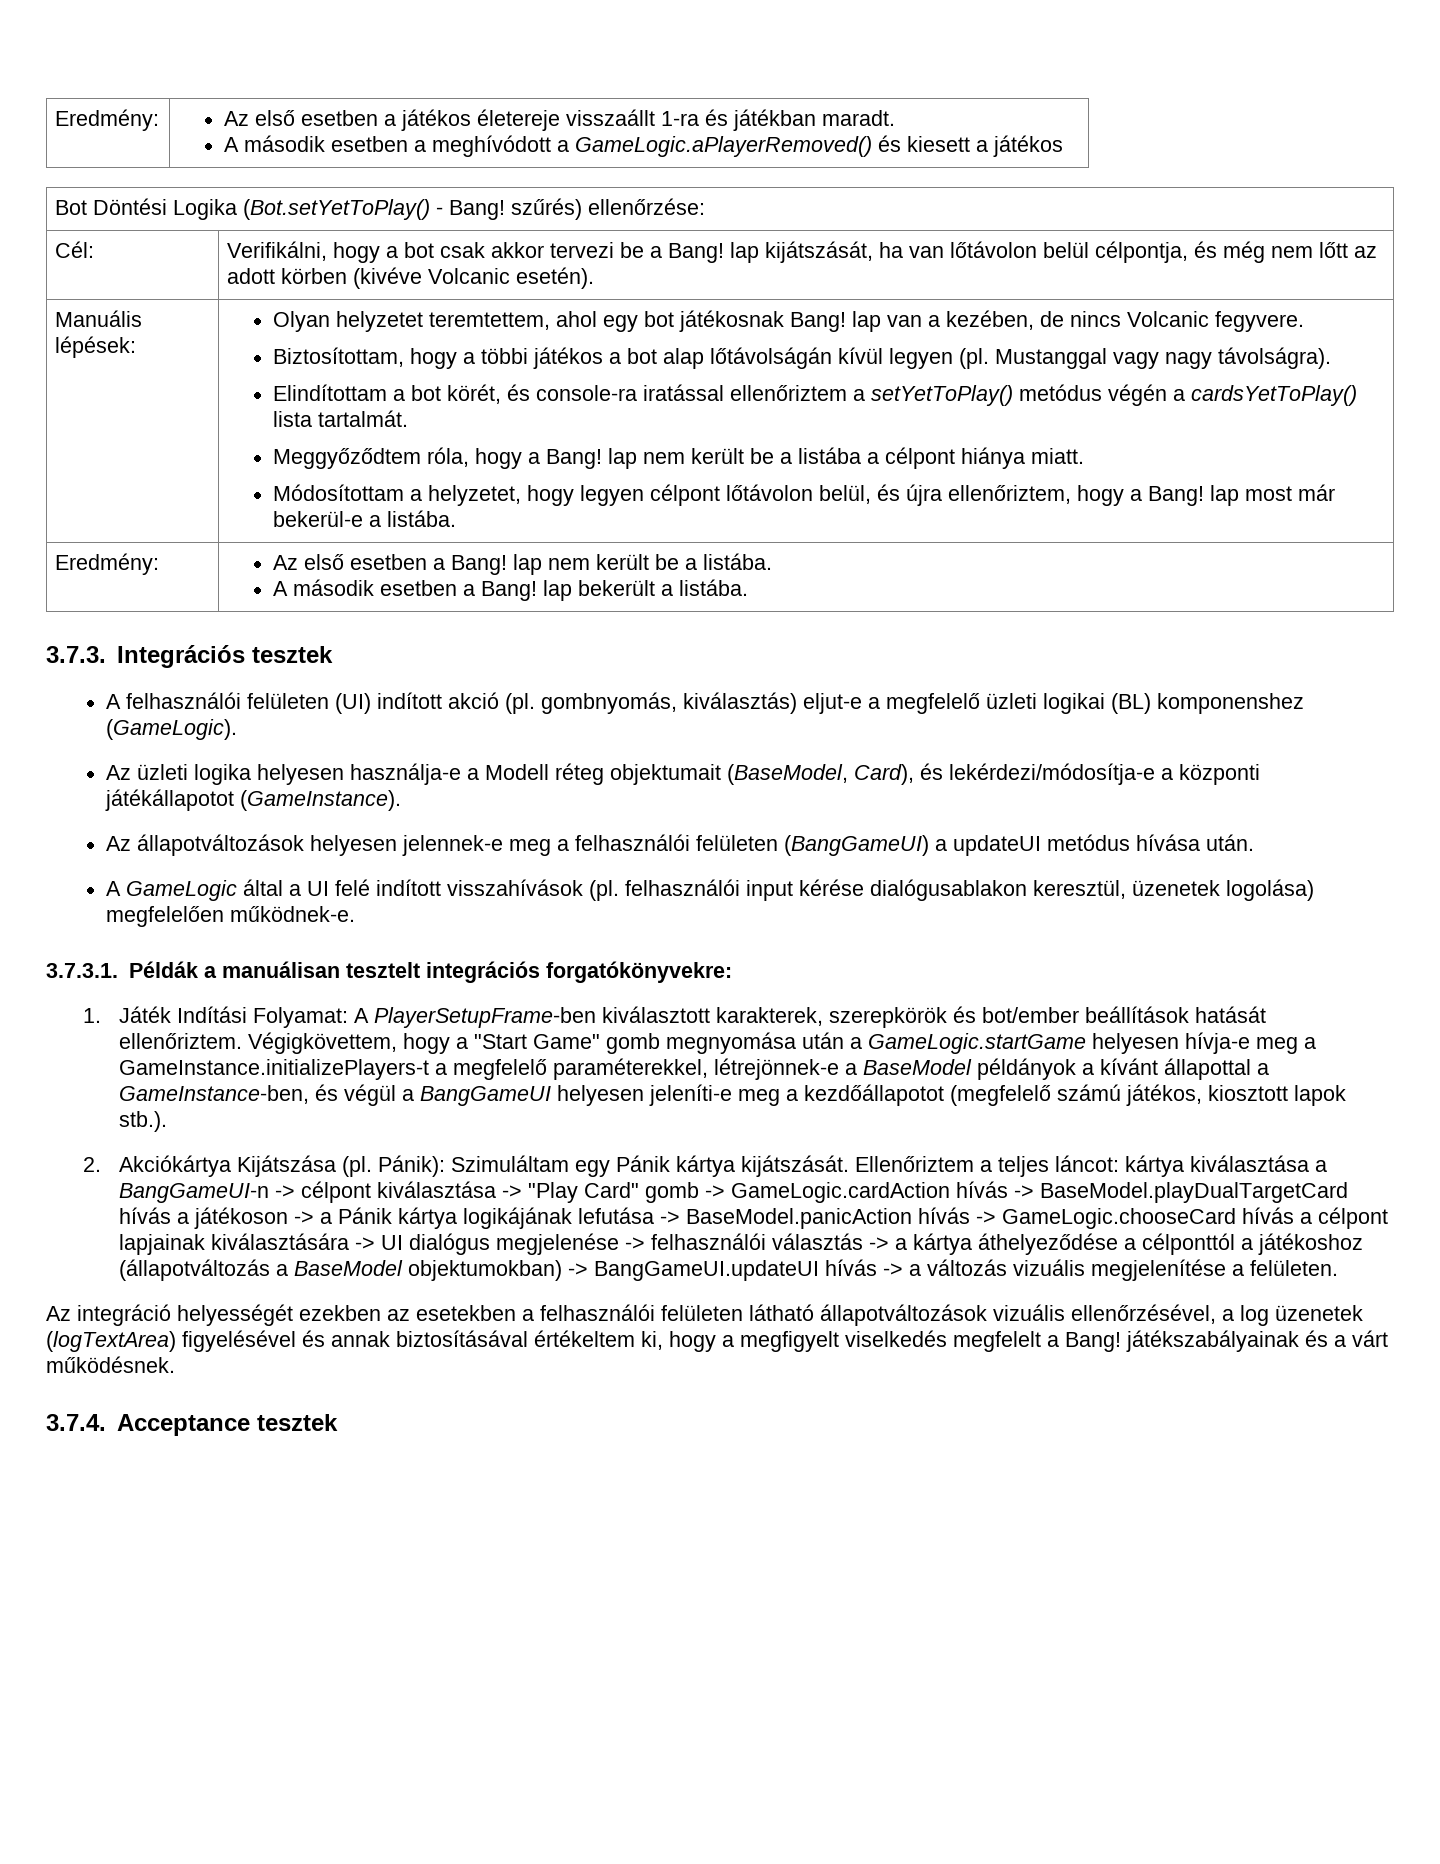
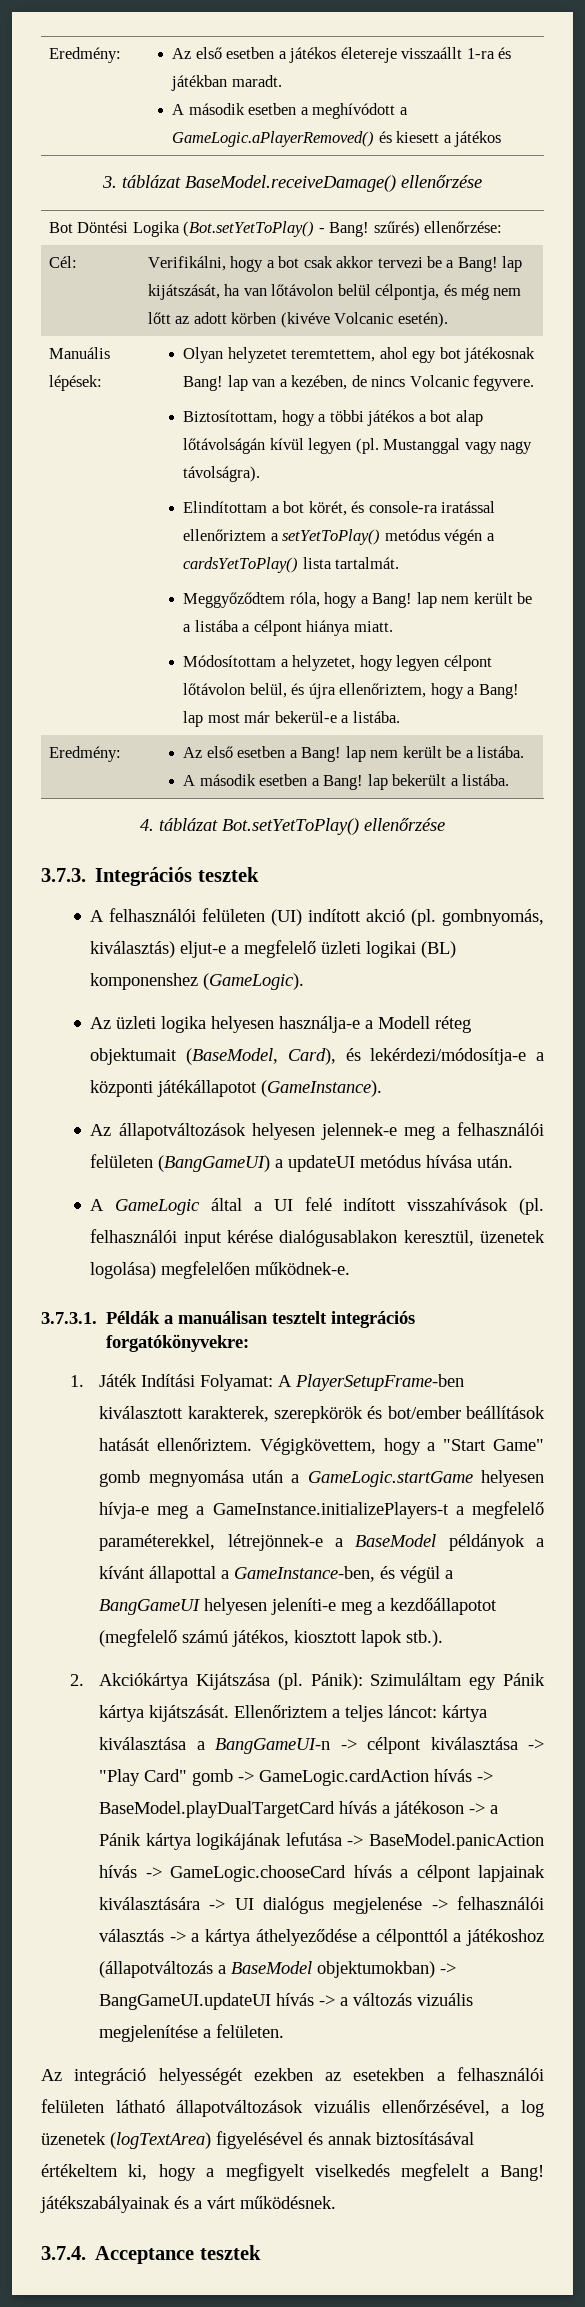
+ 3. táblázat BaseModel.receiveDamage() ellenőrzése
+ 4. táblázat Bot.setYetToPlay() ellenőrzése

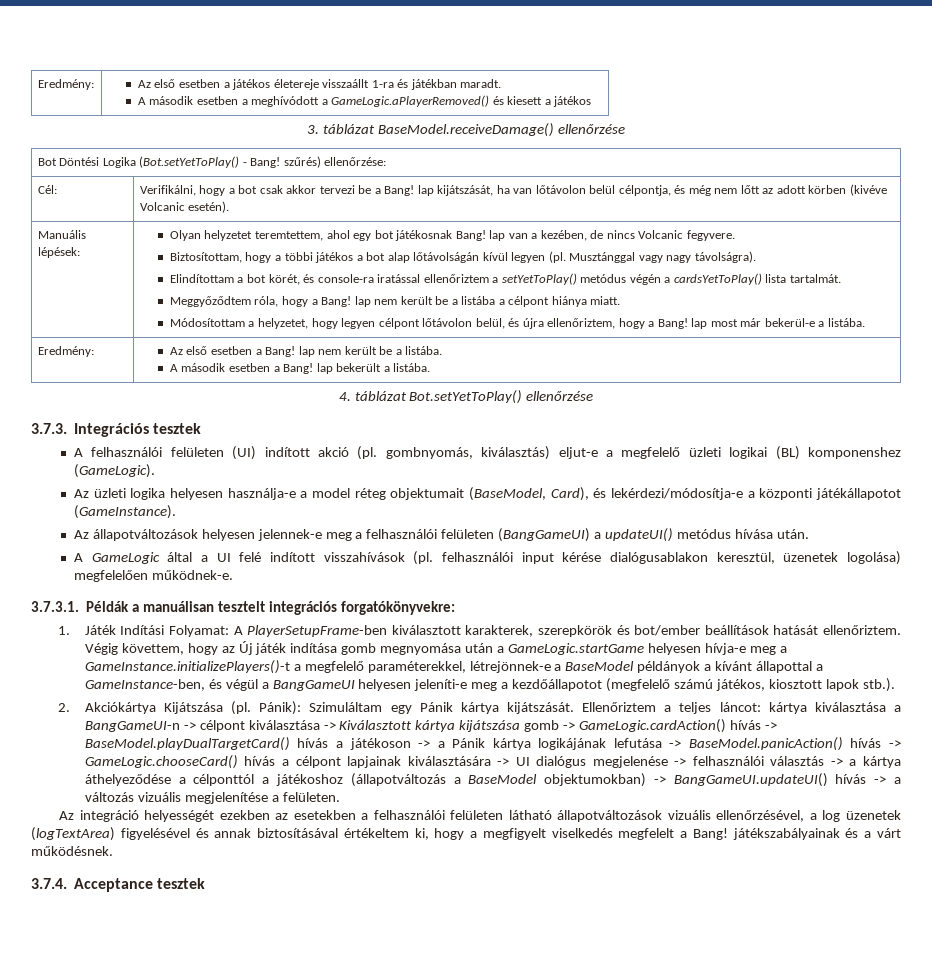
- Mustanggal vagy nagy távolságra).
+ Musztánggal vagy nagy távolságra).
- Az üzleti logika helyesen használja-e a Modell réteg objektumait (BaseModel, Card), és lekérdezi/módosítja-e a központi játékállapotot (GameInstance).
+ Az üzleti logika helyesen használja-e a model réteg objektumait (BaseModel, Card), és lekérdezi/módosítja-e a központi játékállapotot (GameInstance).
- Az állapotváltozások helyesen jelennek-e meg a felhasználói felületen (BangGameUI) a updateUI metódus hívása után.
+ Az állapotváltozások helyesen jelennek-e meg a felhasználói felületen (BangGameUI) a updateUI() metódus hívása után.
- Végigkövettem, hogy a "Start Game" gomb megnyomása után a GameLogic.startGame helyesen hívja-e meg a GameInstance.initializePlayers-t a megfelelő paraméterekkel, létrejönnek-e a BaseModel példányok a kívánt állapottal a GameInstance-ben, és végül a BangGameUI helyesen jeleníti-e meg a kezdőállapotot (megfelelő számú játékos, kiosztott lapok stb.).
+ Végig követtem, hogy az Új játék indítása gomb megnyomása után a GameLogic.startGame helyesen hívja-e meg a GameInstance.initializePlayers()-t a megfelelő paraméterekkel, létrejönnek-e a BaseModel példányok a kívánt állapottal a GameInstance-ben, és végül a BangGameUI helyesen jeleníti-e meg a kezdőállapotot (megfelelő számú játékos, kiosztott lapok stb.).
- Ellenőriztem a teljes láncot: kártya kiválasztása a BangGameUI-n -> célpont kiválasztása -> "Play Card" gomb -> GameLogic.cardAction hívás -> BaseModel.playDualTargetCard hívás a játékoson -> a Pánik kártya logikájának lefutása -> BaseModel.panicAction hívás -> GameLogic.chooseCard hívás a célpont lapjainak kiválasztására -> UI dialógus megjelenése -> felhasználói választás -> a kártya áthelyeződése a célponttól a játékoshoz (állapotváltozás a BaseModel objektumokban) -> BangGameUI.updateUI hívás -> a változás vizuális megjelenítése a felületen.
+ Ellenőriztem a teljes láncot: kártya kiválasztása a BangGameUI-n -> célpont kiválasztása -> Kiválasztott kártya kijátszása gomb -> GameLogic.cardAction() hívás -> BaseModel.playDualTargetCard() hívás a játékoson -> a Pánik kártya logikájának lefutása -> BaseModel.panicAction() hívás -> GameLogic.chooseCard() hívás a célpont lapjainak kiválasztására -> UI dialógus megjelenése -> felhasználói választás -> a kártya áthelyeződése a célponttól a játékoshoz (állapotváltozás a BaseModel objektumokban) -> BangGameUI.updateUI() hívás -> a változás vizuális megjelenítése a felületen.

